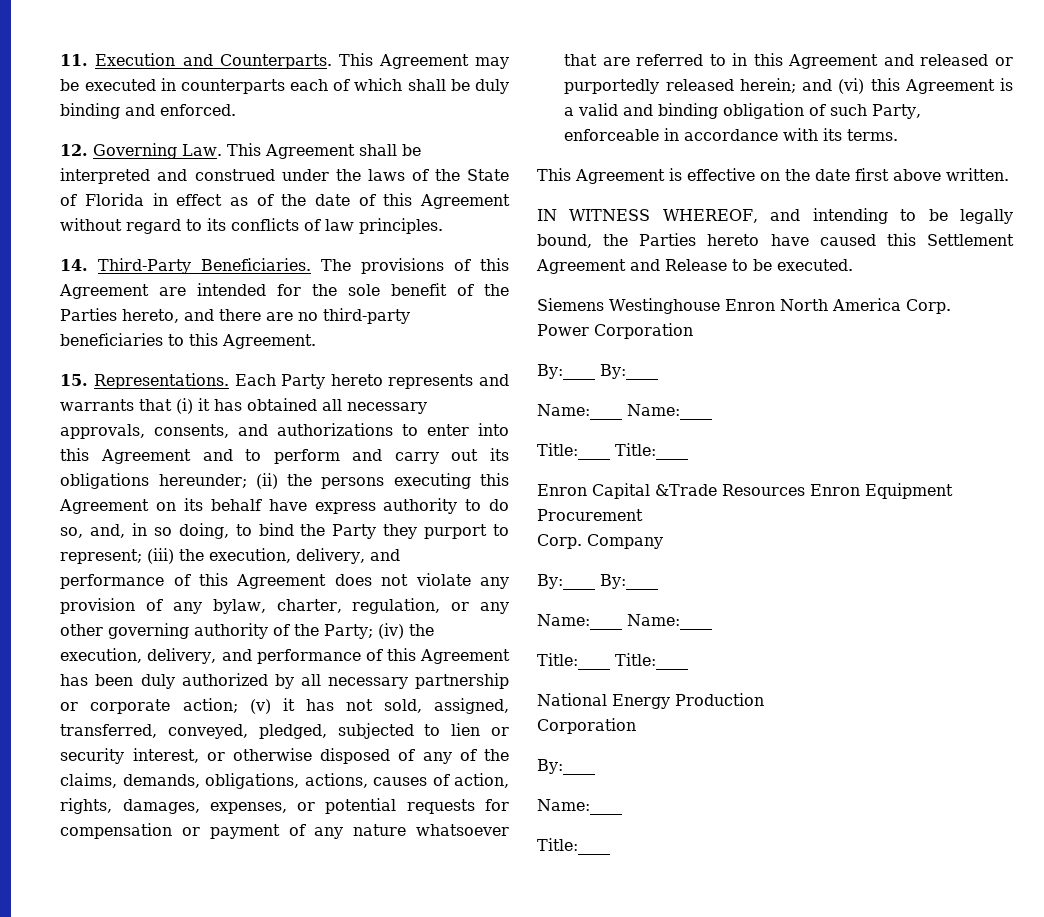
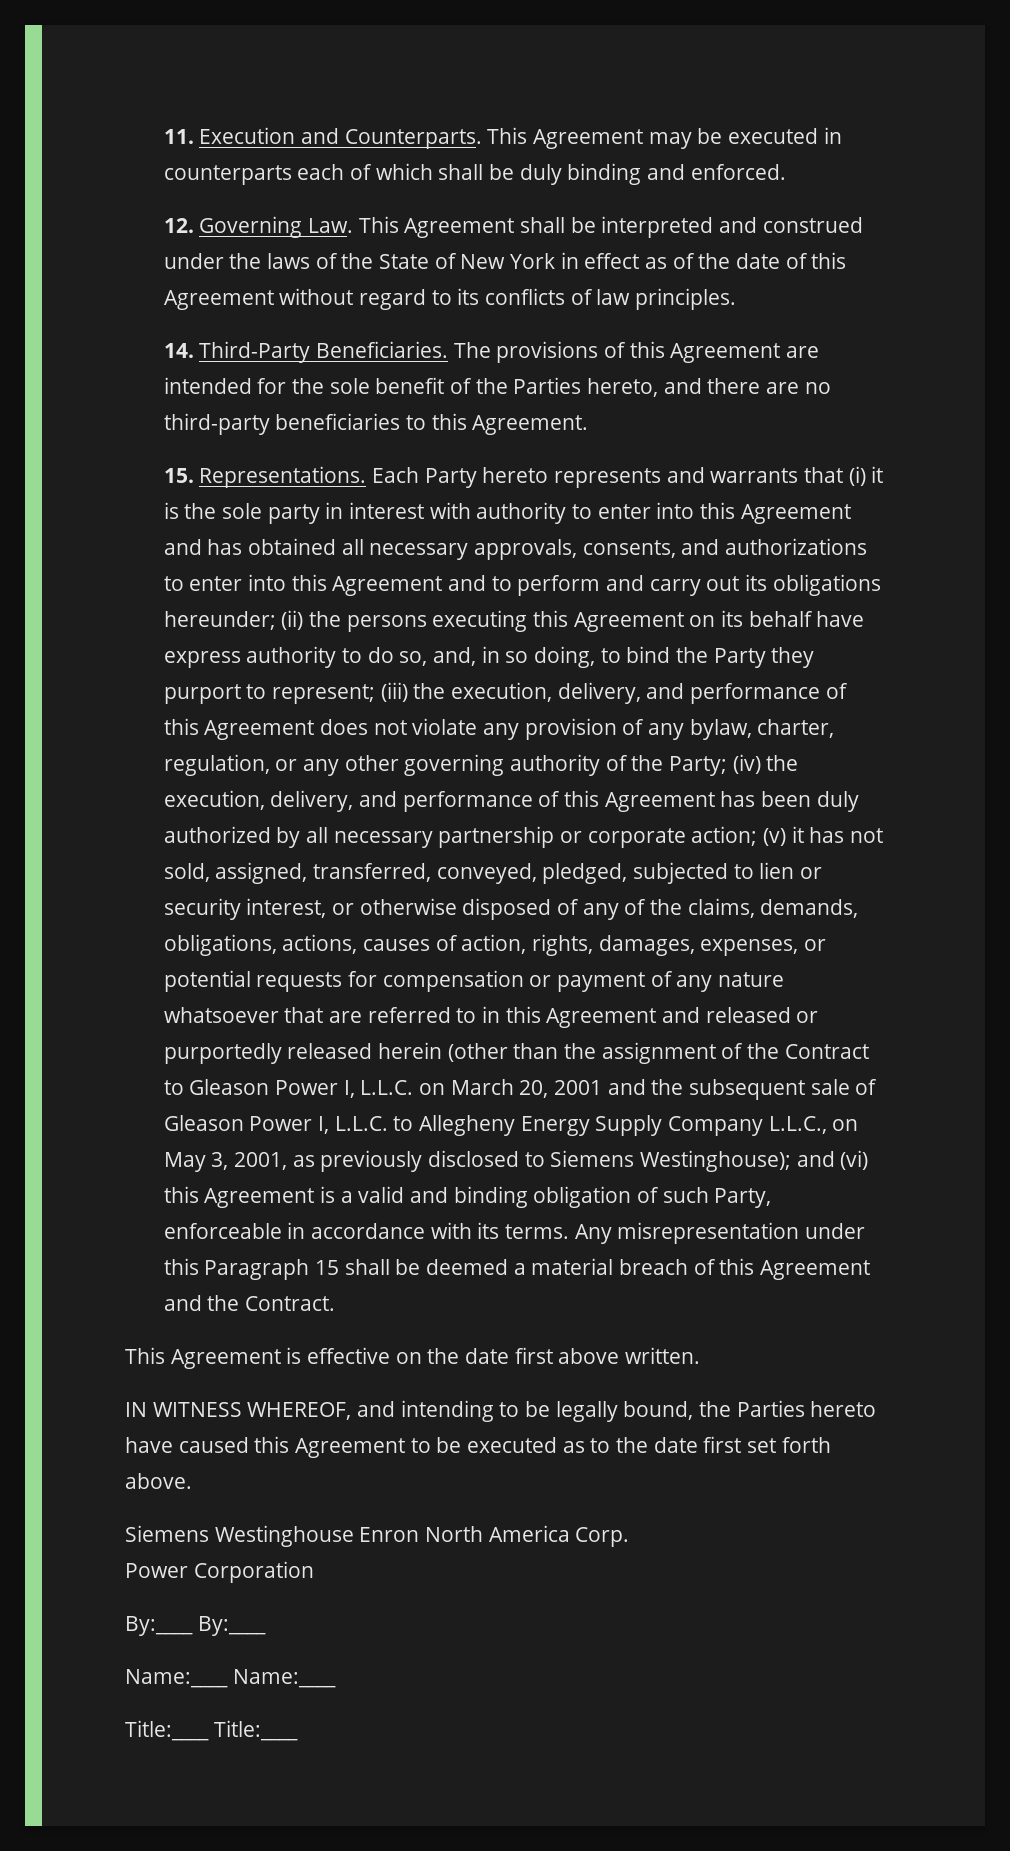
- 12. Governing Law. This Agreement shall be interpreted and construed under the laws of the State of Florida in effect as of the date of this Agreement without regard to its conflicts of law principles.
+ 12. Governing Law. This Agreement shall be interpreted and construed under the laws of the State of New York in effect as of the date of this Agreement without regard to its conflicts of law principles.
- Each Party hereto represents and warrants that (i) it has obtained all necessary approvals, consents, and authorizations to enter into this Agreement and to perform and carry out its obligations hereunder;
+ Each Party hereto represents and warrants that (i) it is the sole party in interest with authority to enter into this Agreement and has obtained all necessary approvals, consents, and authorizations to enter into this Agreement and to perform and carry out its obligations hereunder;
- (v) it has not sold, assigned, transferred, conveyed, pledged, subjected to lien or security interest, or otherwise disposed of any of the claims, demands, obligations, actions, causes of action, rights, damages, expenses, or potential requests for compensation or payment of any nature whatsoever that are referred to in this Agreement and released or purportedly released herein;
+ (v) it has not sold, assigned, transferred, conveyed, pledged, subjected to lien or security interest, or otherwise disposed of any of the claims, demands, obligations, actions, causes of action, rights, damages, expenses, or potential requests for compensation or payment of any nature whatsoever that are referred to in this Agreement and released or purportedly released herein (other than the assignment of the Contract to Gleason Power I, L.L.C. on March 20, 2001 and the subsequent sale of Gleason Power I, L.L.C. to Allegheny Energy Supply Company L.L.C., on May 3, 2001, as previously disclosed to Siemens Westinghouse);
+ Any misrepresentation under this Paragraph 15 shall be deemed a material breach of this Agreement and the Contract.
- IN WITNESS WHEREOF, and intending to be legally bound, the Parties hereto have caused this Settlement Agreement and Release to be executed.
+ IN WITNESS WHEREOF, and intending to be legally bound, the Parties hereto have caused this Agreement to be executed as to the date first set forth above.
- Enron Capital &Trade Resources Enron Equipment Procurement
- Corp. Company
- By:____ By:____
- Name:____ Name:____
- Title:____ Title:____
- National Energy Production
- Corporation
- By:____
- Name:____
- Title:____

